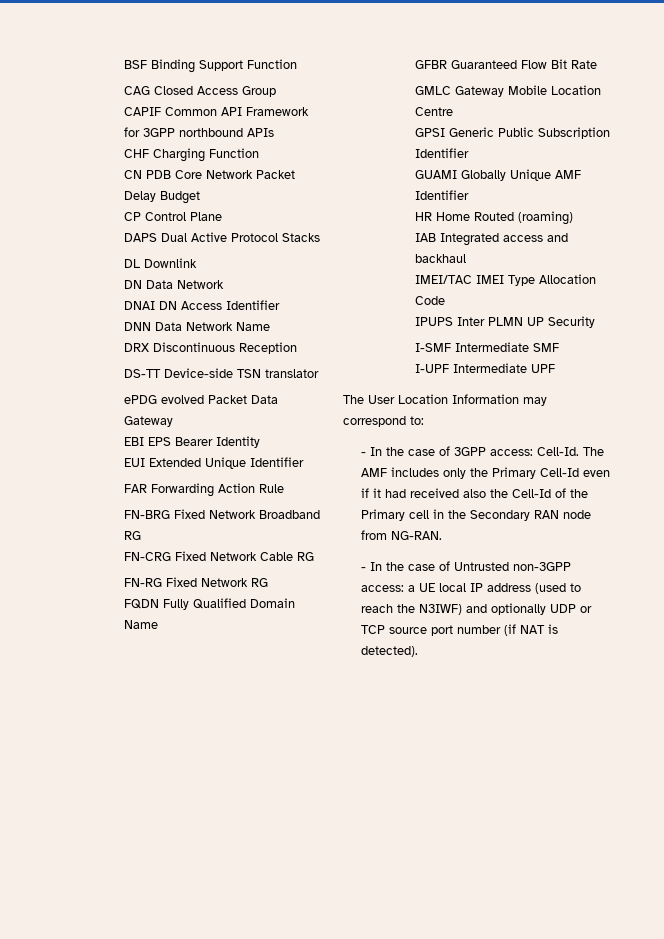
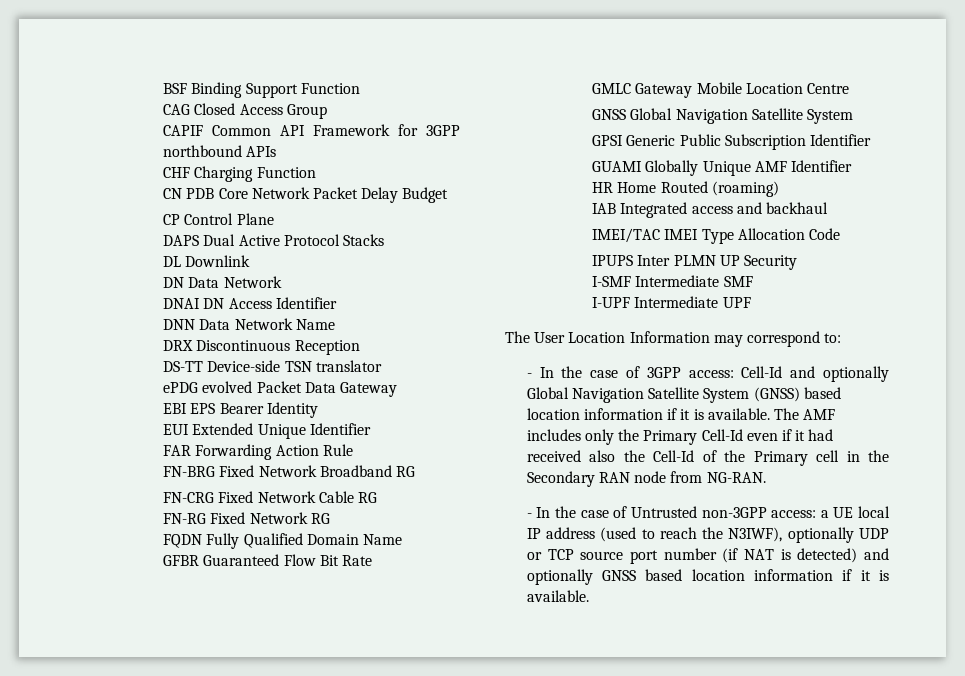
+ GNSS Global Navigation Satellite System
- - In the case of 3GPP access: Cell-Id.
+ - In the case of 3GPP access: Cell-Id and optionally Global Navigation Satellite System (GNSS) based location information if it is available.
- - In the case of Untrusted non-3GPP access: a UE local IP address (used to reach the N3IWF) and optionally UDP or TCP source port number (if NAT is detected).
+ - In the case of Untrusted non-3GPP access: a UE local IP address (used to reach the N3IWF), optionally UDP or TCP source port number (if NAT is detected) and optionally GNSS based location information if it is available.

